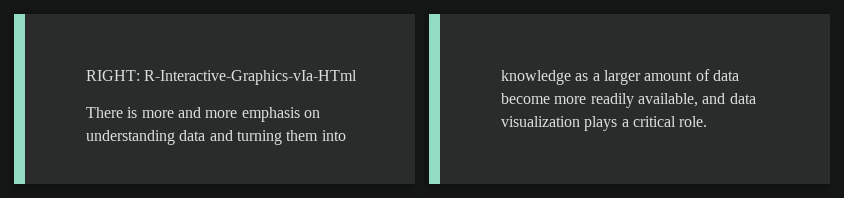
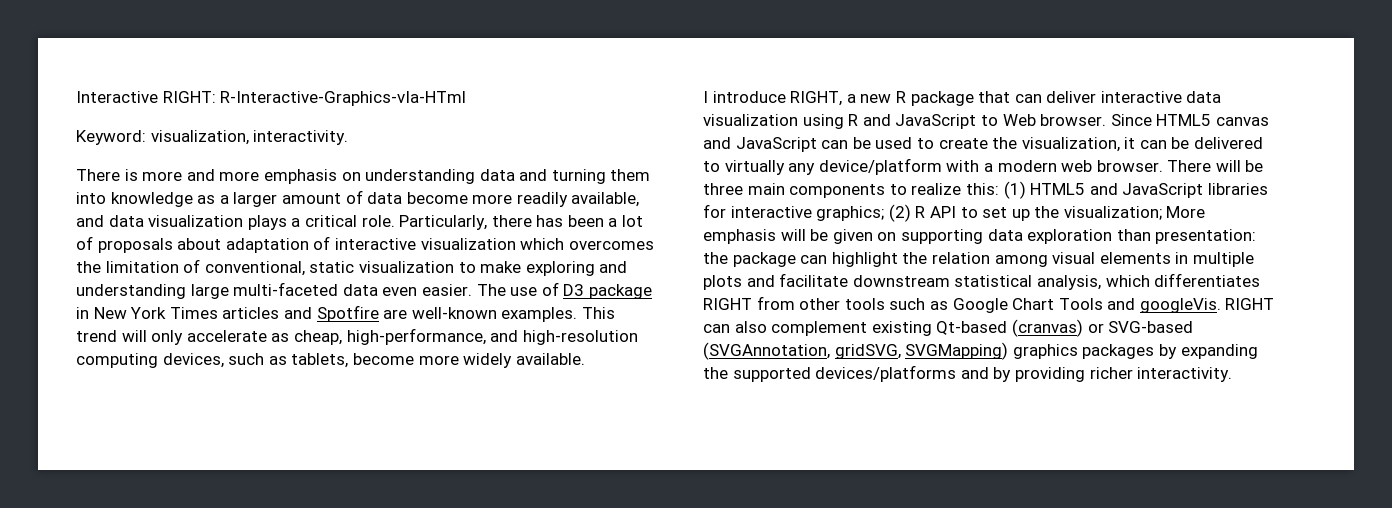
- RIGHT: R-Interactive-Graphics-vIa-HTml
+ Interactive RIGHT: R-Interactive-Graphics-vIa-HTml
+ Keyword: visualization, interactivity.
+ Particularly, there has been a lot of proposals about adaptation of interactive visualization which overcomes the limitation of conventional, static visualization to make exploring and understanding large multi-faceted data even easier. The use of D3 package in New York Times articles and Spotfire are well-known examples. This trend will only accelerate as cheap, high-performance, and high-resolution computing devices, such as tablets, become more widely available.
+ I introduce RIGHT, a new R package that can deliver interactive data visualization using R and JavaScript to Web browser. Since HTML5 canvas and JavaScript can be used to create the visualization, it can be delivered to virtually any device/platform with a modern web browser. There will be three main components to realize this: (1) HTML5 and JavaScript libraries for interactive graphics; (2) R API to set up the visualization; More emphasis will be given on supporting data exploration than presentation: the package can highlight the relation among visual elements in multiple plots and facilitate downstream statistical analysis, which differentiates RIGHT from other tools such as Google Chart Tools and googleVis. RIGHT can also complement existing Qt-based (cranvas) or SVG-based (SVGAnnotation, gridSVG, SVGMapping) graphics packages by expanding the supported devices/platforms and by providing richer interactivity.

